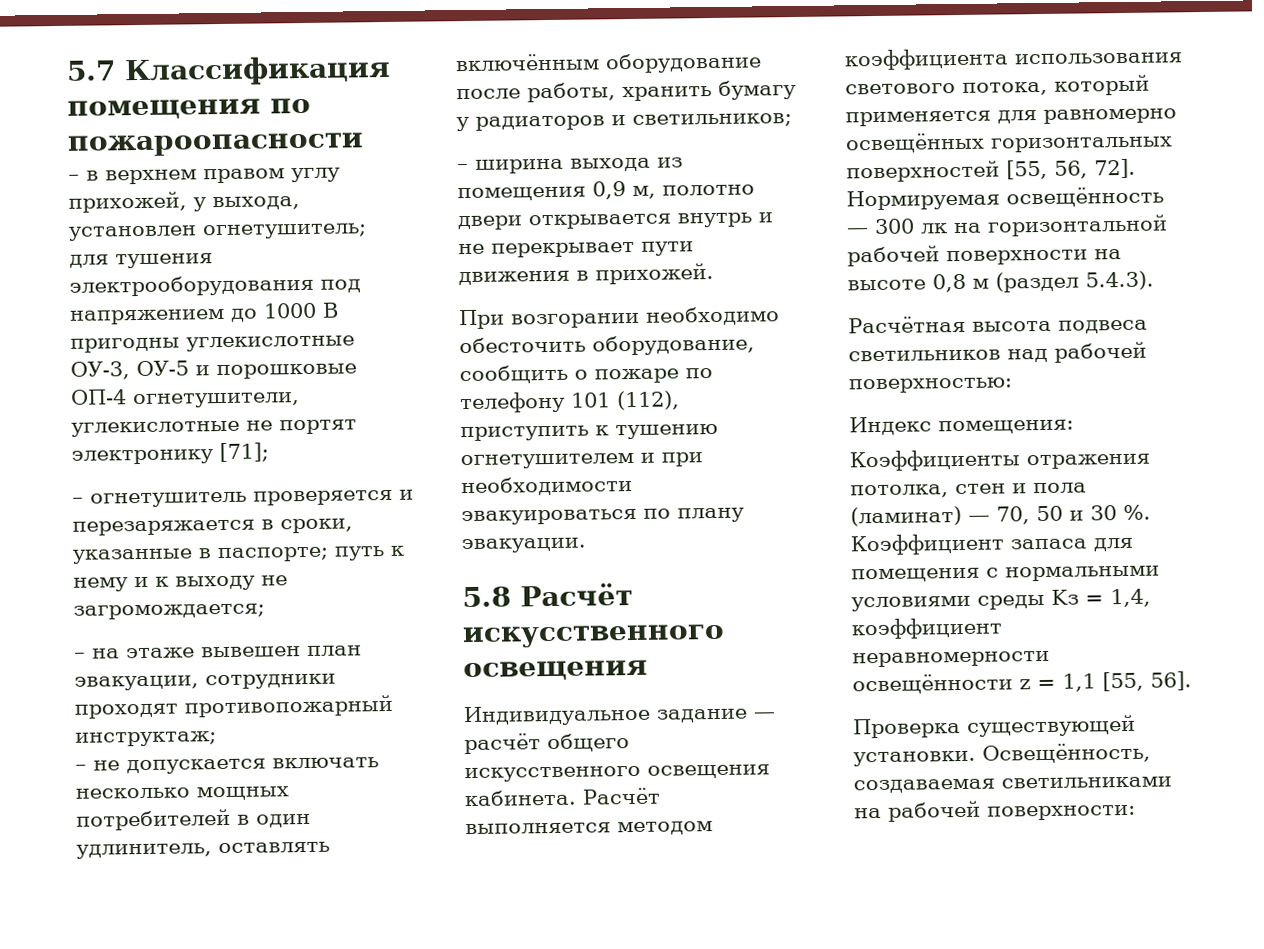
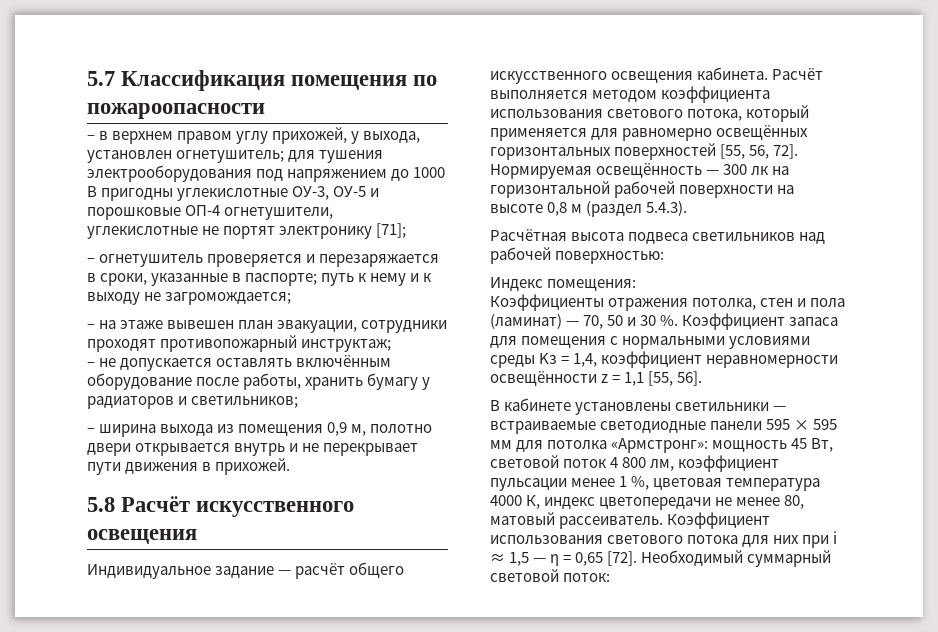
- – не допускается включать несколько мощных потребителей в один удлинитель, оставлять включённым оборудование после работы, хранить бумагу у радиаторов и светильников;
+ – не допускается оставлять включённым оборудование после работы, хранить бумагу у радиаторов и светильников;
- При возгорании необходимо обесточить оборудование, сообщить о пожаре по телефону 101 (112), приступить к тушению огнетушителем и при необходимости эвакуироваться по плану эвакуации.
- Проверка существующей установки. Освещённость, создаваемая светильниками на рабочей поверхности:
+ В кабинете установлены светильники — встраиваемые светодиодные панели 595 × 595 мм для потолка «Армстронг»: мощность 45 Вт, световой поток 4 800 лм, коэффициент пульсации менее 1 %, цветовая температура 4000 К, индекс цветопередачи не менее 80, матовый рассеиватель. Коэффициент использования светового потока для них при i ≈ 1,5 — η = 0,65 [72]. Необходимый суммарный световой поток:

